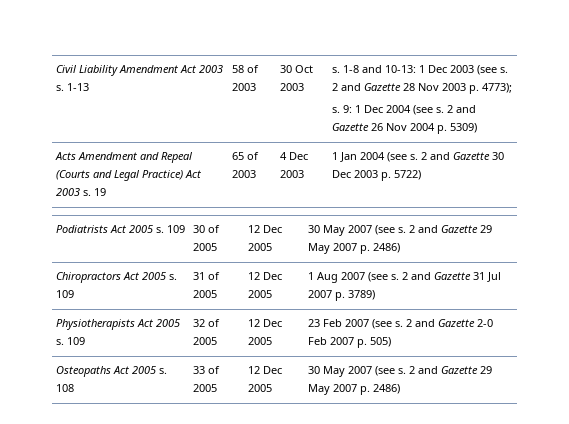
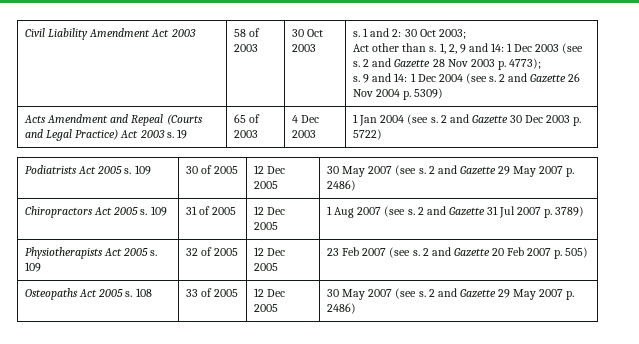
- Civil Liability Amendment Act 2003 s. 1-13
+ Civil Liability Amendment Act 2003
- 1-8 and 10-13: 1 Dec 2003 (see s.
+ 1 and 2: 30 Oct 2003;
+ Act other than s. 1, 2, 9 and 14: 1 Dec 2003 (see s.
- 9: 1 Dec 2004 (see s.
+ 9 and 14: 1 Dec 2004 (see s.
- Physiotherapists Act 2005 s. 109 | 32 of 2005 | 12 Dec 2005 | 23 Feb 2007 (see s. 2 and Gazette 2-0 Feb 2007 p. 505)
+ Physiotherapists Act 2005 s. 109 | 32 of 2005 | 12 Dec 2005 | 23 Feb 2007 (see s. 2 and Gazette 20 Feb 2007 p. 505)

